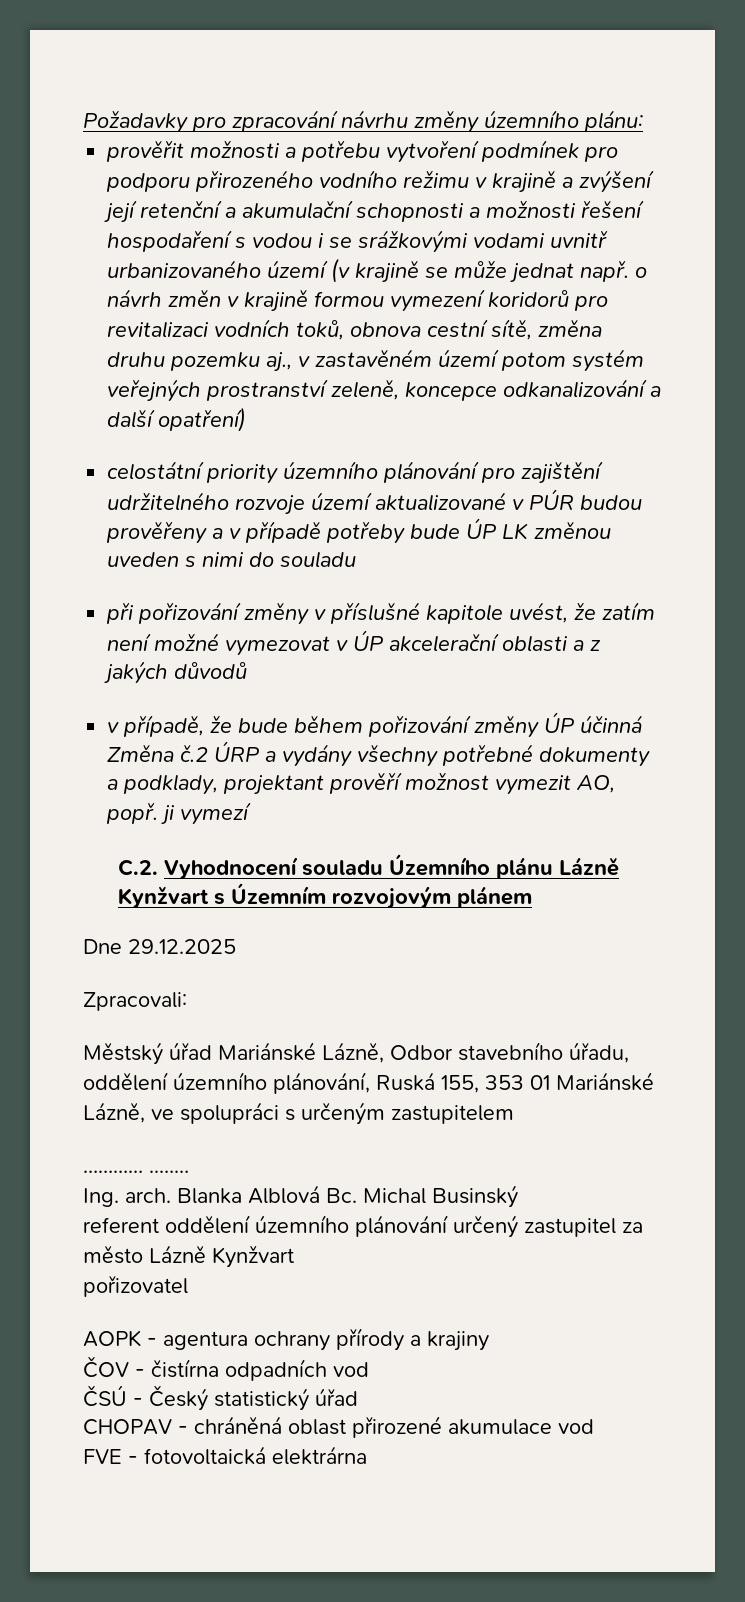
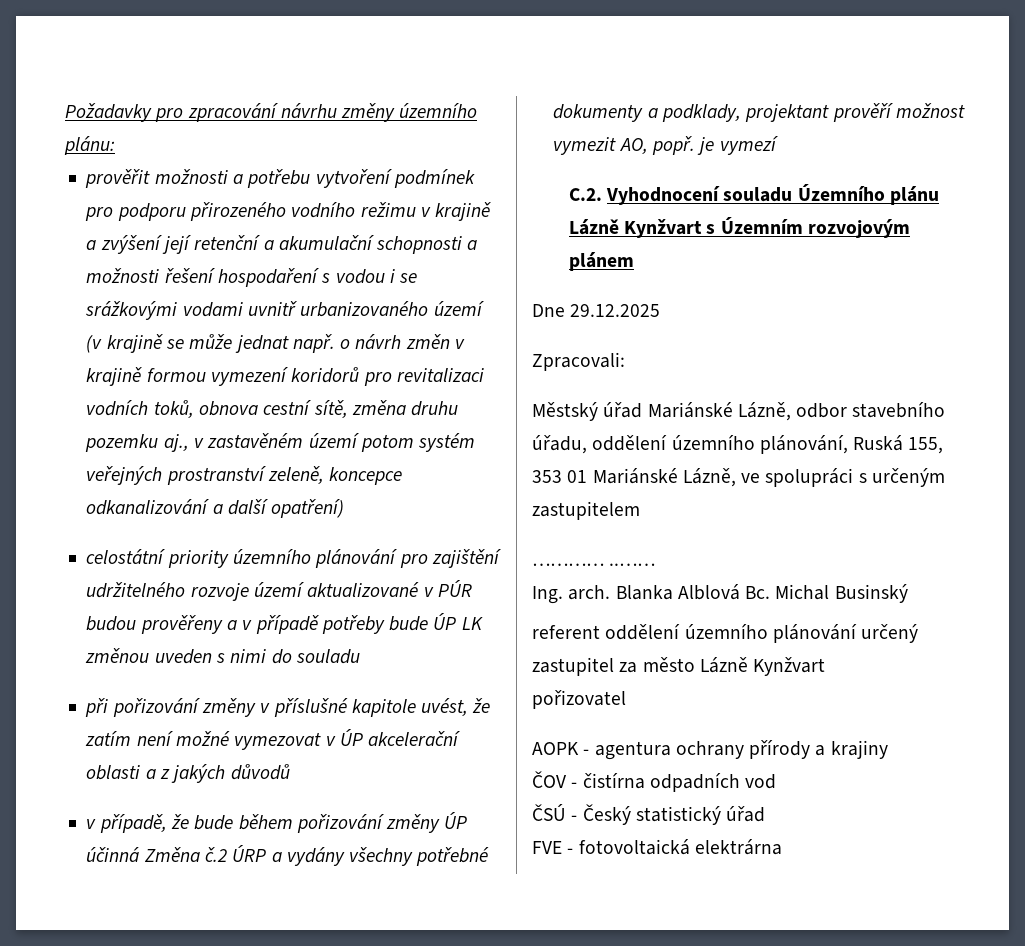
- v případě, že bude během pořizování změny ÚP účinná Změna č.2 ÚRP a vydány všechny potřebné dokumenty a podklady, projektant prověří možnost vymezit AO, popř. ji vymezí
+ v případě, že bude během pořizování změny ÚP účinná Změna č.2 ÚRP a vydány všechny potřebné dokumenty a podklady, projektant prověří možnost vymezit AO, popř. je vymezí
- Městský úřad Mariánské Lázně, Odbor stavebního úřadu, oddělení územního plánování, Ruská 155, 353 01 Mariánské Lázně, ve spolupráci s určeným zastupitelem
+ Městský úřad Mariánské Lázně, odbor stavebního úřadu, oddělení územního plánování, Ruská 155, 353 01 Mariánské Lázně, ve spolupráci s určeným zastupitelem
- CHOPAV - chráněná oblast přirozené akumulace vod

